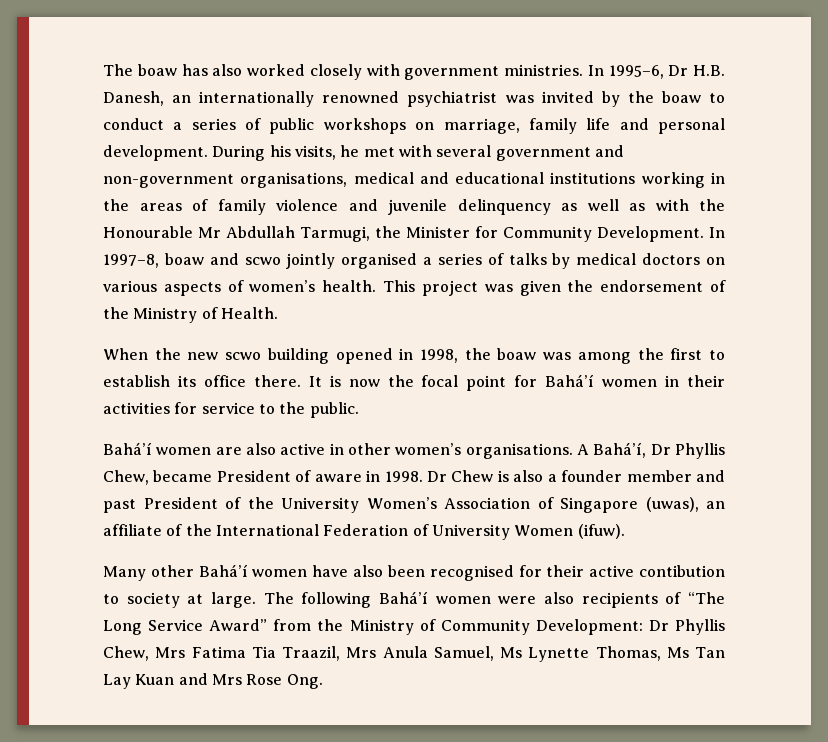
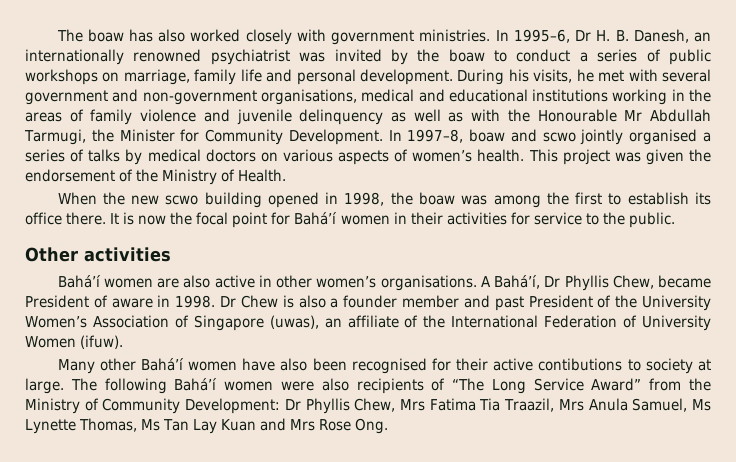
- In 1995–6, Dr H.B. Danesh, an internationally renowned psychiatrist was invited by the boaw to conduct a series of public workshops on marriage, family life and personal development.
+ In 1995–6, Dr H. B. Danesh, an internationally renowned psychiatrist was invited by the boaw to conduct a series of public workshops on marriage, family life and personal development.
+ Other activities
- Many other Bahá’í women have also been recognised for their active contibution to society at large.
+ Many other Bahá’í women have also been recognised for their active contibutions to society at large.

